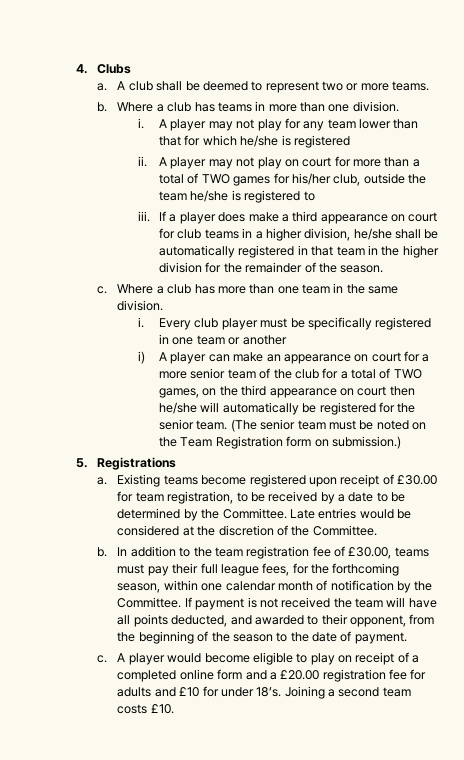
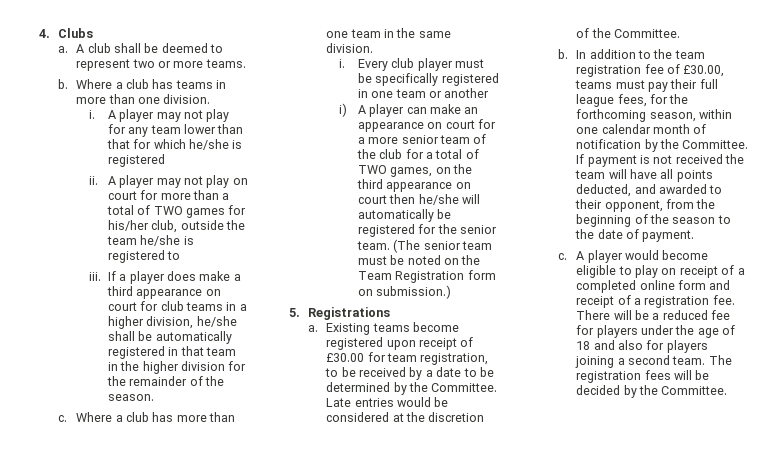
- A player would become eligible to play on receipt of a completed online form and a £20.00 registration fee for adults and £10 for under 18’s. Joining a second team costs £10.
+ A player would become eligible to play on receipt of a completed online form and receipt of a registration fee. There will be a reduced fee for players under the age of 18 and also for players joining a second team. The registration fees will be decided by the Committee.

